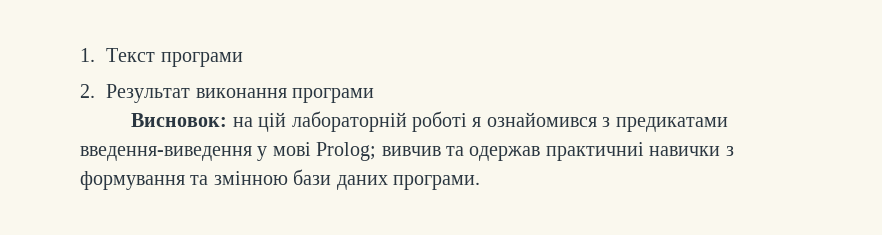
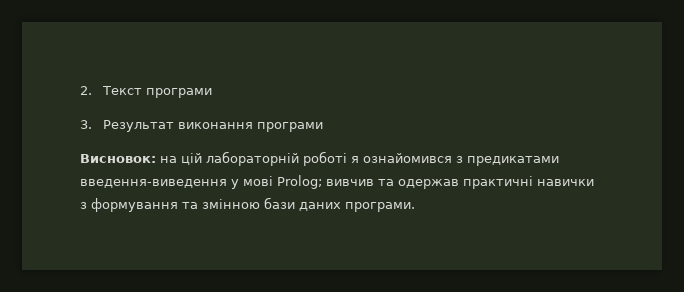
- 1. Текст програми
+ 2. Текст програми
- 2. Результат виконання програми
+ 3. Результат виконання програми
- Висновок: на цій лабораторній роботі я ознайомився з предикатами введення-виведення у мові Prolog; вивчив та одержав практичниі навички з формування та змінною бази даних програми.
+ Висновок: на цій лабораторній роботі я ознайомився з предикатами введення-виведення у мові Prolog; вивчив та одержав практичні навички з формування та змінною бази даних програми.

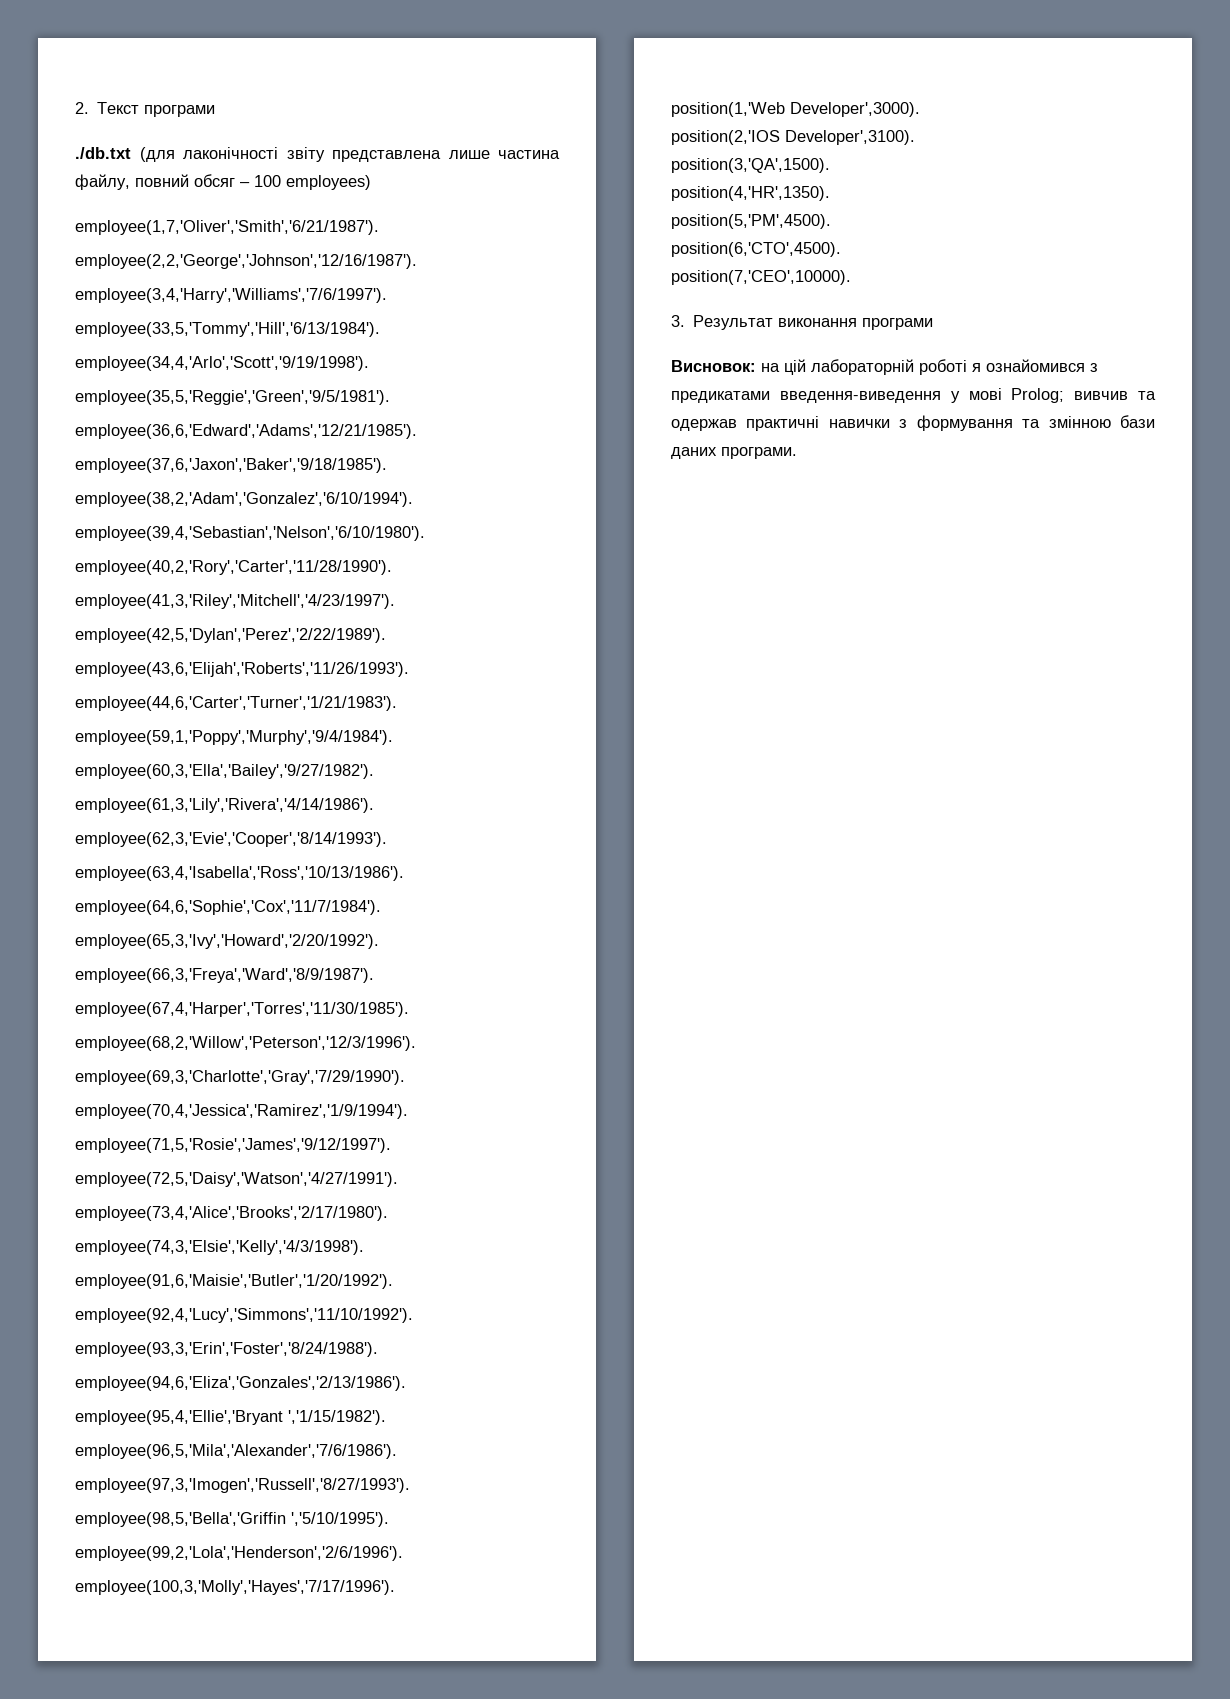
+ ./db.txt (для лаконічності звіту представлена лише частина файлу, повний обсяг – 100 employees)
+ employee(1,7,'Oliver','Smith','6/21/1987').
+ employee(2,2,'George','Johnson','12/16/1987').
+ employee(3,4,'Harry','Williams','7/6/1997').
+ employee(33,5,'Tommy','Hill','6/13/1984').
+ employee(34,4,'Arlo','Scott','9/19/1998').
+ employee(35,5,'Reggie','Green','9/5/1981').
+ employee(36,6,'Edward','Adams','12/21/1985').
+ employee(37,6,'Jaxon','Baker','9/18/1985').
+ employee(38,2,'Adam','Gonzalez','6/10/1994').
+ employee(39,4,'Sebastian','Nelson','6/10/1980').
+ employee(40,2,'Rory','Carter','11/28/1990').
+ employee(41,3,'Riley','Mitchell','4/23/1997').
+ employee(42,5,'Dylan','Perez','2/22/1989').
+ employee(43,6,'Elijah','Roberts','11/26/1993').
+ employee(44,6,'Carter','Turner','1/21/1983').
+ employee(59,1,'Poppy','Murphy','9/4/1984').
+ employee(60,3,'Ella','Bailey','9/27/1982').
+ employee(61,3,'Lily','Rivera','4/14/1986').
+ employee(62,3,'Evie','Cooper','8/14/1993').
+ employee(63,4,'Isabella','Ross','10/13/1986').
+ employee(64,6,'Sophie','Cox','11/7/1984').
+ employee(65,3,'Ivy','Howard','2/20/1992').
+ employee(66,3,'Freya','Ward','8/9/1987').
+ employee(67,4,'Harper','Torres','11/30/1985').
+ employee(68,2,'Willow','Peterson','12/3/1996').
+ employee(69,3,'Charlotte','Gray','7/29/1990').
+ employee(70,4,'Jessica','Ramirez','1/9/1994').
+ employee(71,5,'Rosie','James','9/12/1997').
+ employee(72,5,'Daisy','Watson','4/27/1991').
+ employee(73,4,'Alice','Brooks','2/17/1980').
+ employee(74,3,'Elsie','Kelly','4/3/1998').
+ employee(91,6,'Maisie','Butler','1/20/1992').
+ employee(92,4,'Lucy','Simmons','11/10/1992').
+ employee(93,3,'Erin','Foster','8/24/1988').
+ employee(94,6,'Eliza','Gonzales','2/13/1986').
+ employee(95,4,'Ellie','Bryant ','1/15/1982').
+ employee(96,5,'Mila','Alexander','7/6/1986').
+ employee(97,3,'Imogen','Russell','8/27/1993').
+ employee(98,5,'Bella','Griffin ','5/10/1995').
+ employee(99,2,'Lola','Henderson','2/6/1996').
+ employee(100,3,'Molly','Hayes','7/17/1996').
+ position(1,'Web Developer',3000).
+ position(2,'IOS Developer',3100).
+ position(3,'QA',1500).
+ position(4,'HR',1350).
+ position(5,'PM',4500).
+ position(6,'CTO',4500).
+ position(7,'CEO',10000).

